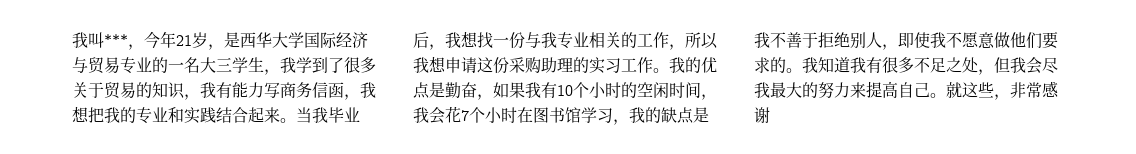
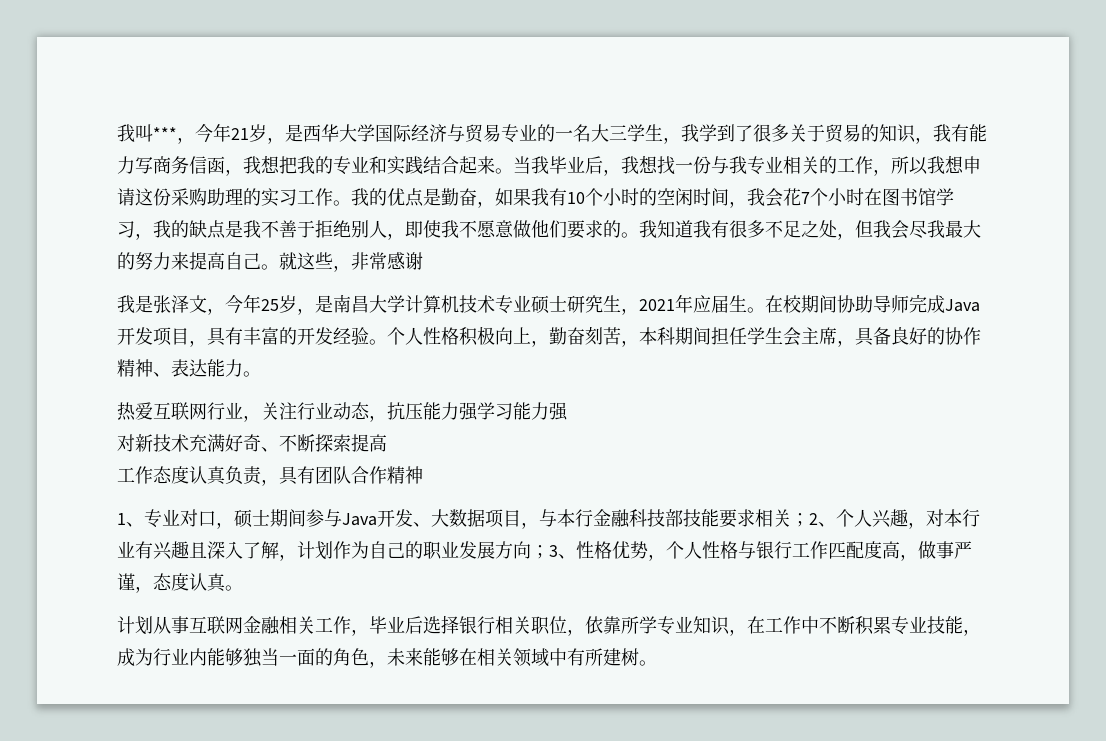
+ 我是张泽文，今年25岁，是南昌大学计算机技术专业硕士研究生，2021年应届生。在校期间协助导师完成Java开发项目，具有丰富的开发经验。个人性格积极向上，勤奋刻苦，本科期间担任学生会主席，具备良好的协作精神、表达能力。
+ 热爱互联网行业，关注行业动态，抗压能力强学习能力强
+ 对新技术充满好奇、不断探索提高
+ 工作态度认真负责，具有团队合作精神
+ 1、专业对口，硕士期间参与Java开发、大数据项目，与本行金融科技部技能要求相关；2、个人兴趣，对本行业有兴趣且深入了解，计划作为自己的职业发展方向；3、性格优势，个人性格与银行工作匹配度高，做事严谨，态度认真。
+ 计划从事互联网金融相关工作，毕业后选择银行相关职位，依靠所学专业知识，在工作中不断积累专业技能，成为行业内能够独当一面的角色，未来能够在相关领域中有所建树。

